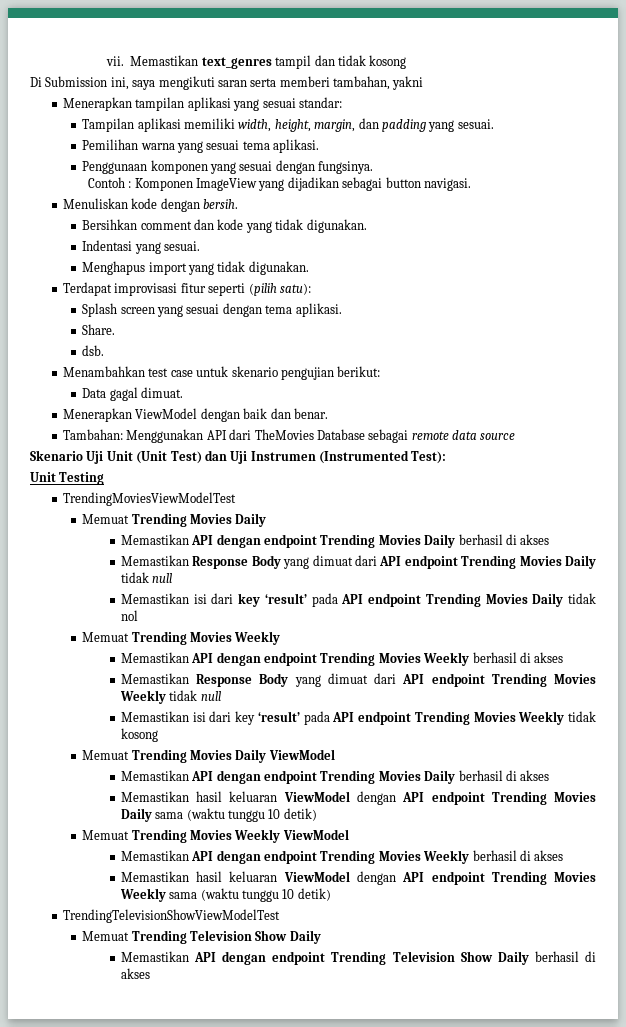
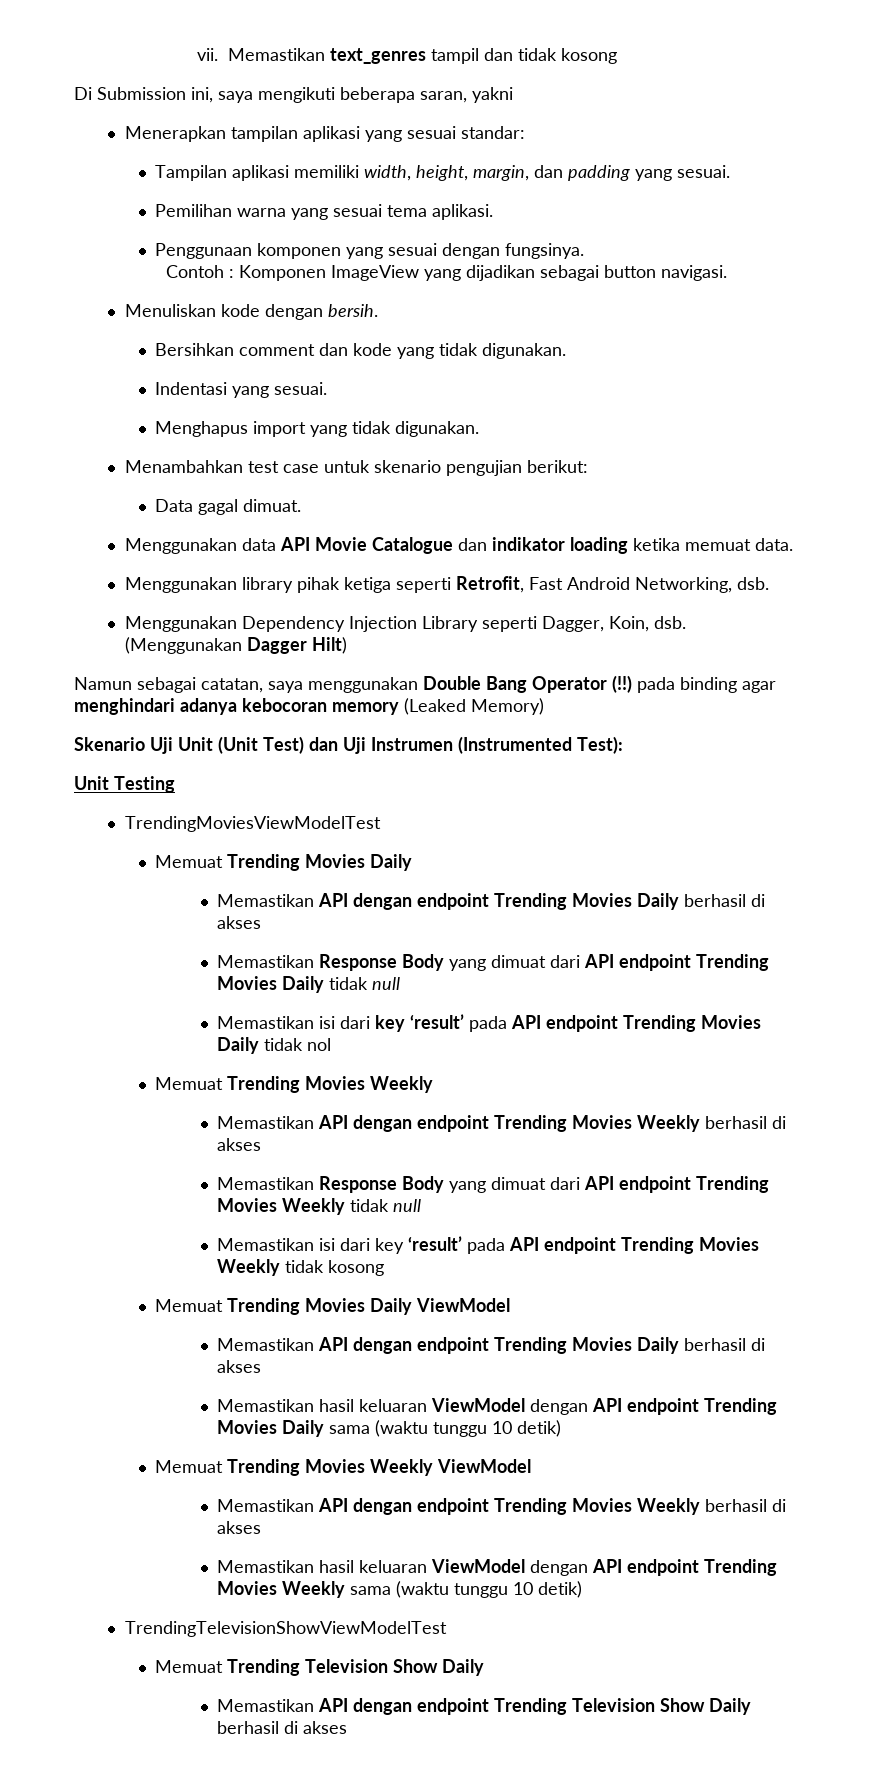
- Di Submission ini, saya mengikuti saran serta memberi tambahan, yakni
+ Di Submission ini, saya mengikuti beberapa saran, yakni
- Terdapat improvisasi fitur seperti (pilih satu):
- Splash screen yang sesuai dengan tema aplikasi.
- Share.
- dsb.
- Menerapkan ViewModel dengan baik dan benar.
- Tambahan: Menggunakan API dari TheMovies Database sebagai remote data source
+ Menggunakan data API Movie Catalogue dan indikator loading ketika memuat data.
+ Menggunakan library pihak ketiga seperti Retrofit, Fast Android Networking, dsb.
+ Menggunakan Dependency Injection Library seperti Dagger, Koin, dsb. (Menggunakan Dagger Hilt)
+ Namun sebagai catatan, saya menggunakan Double Bang Operator (!!) pada binding agar menghindari adanya kebocoran memory (Leaked Memory)

